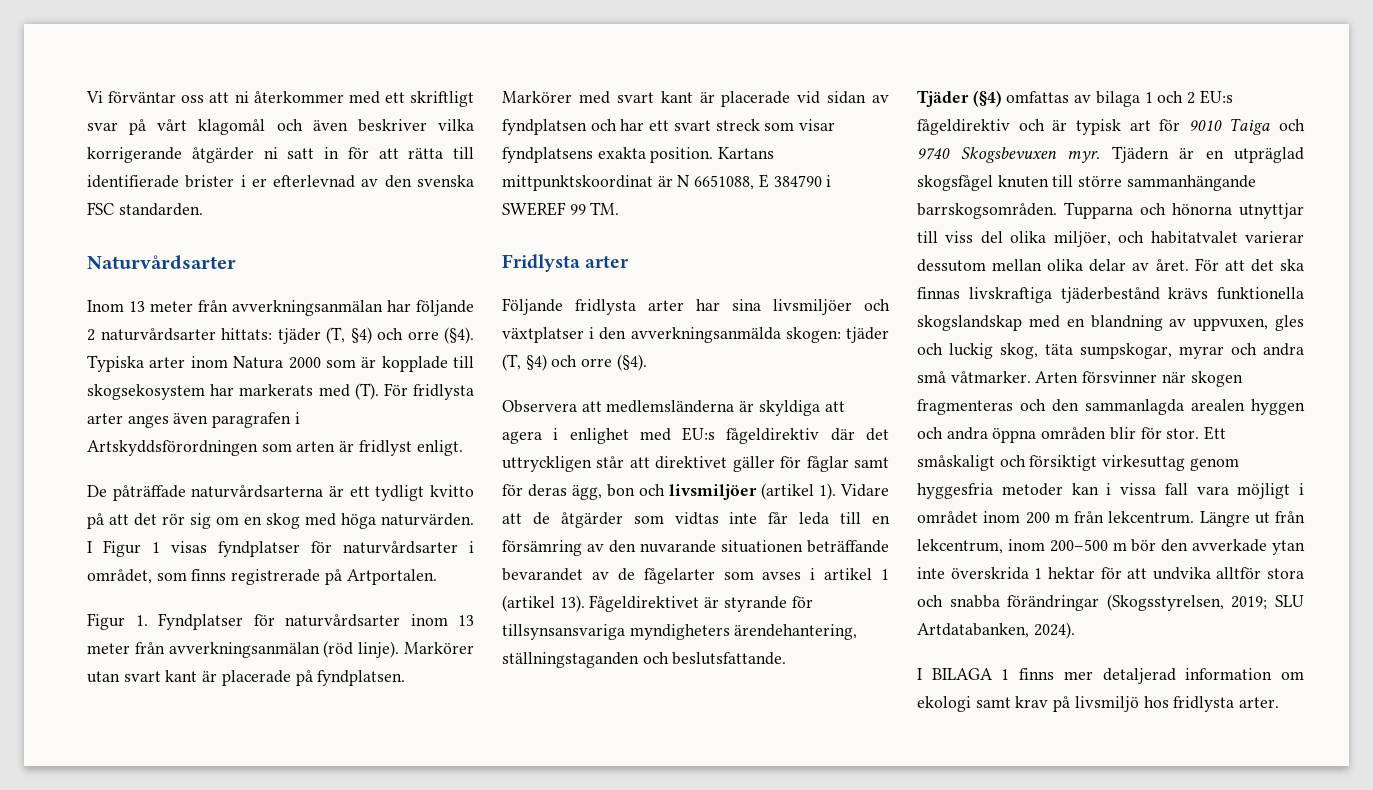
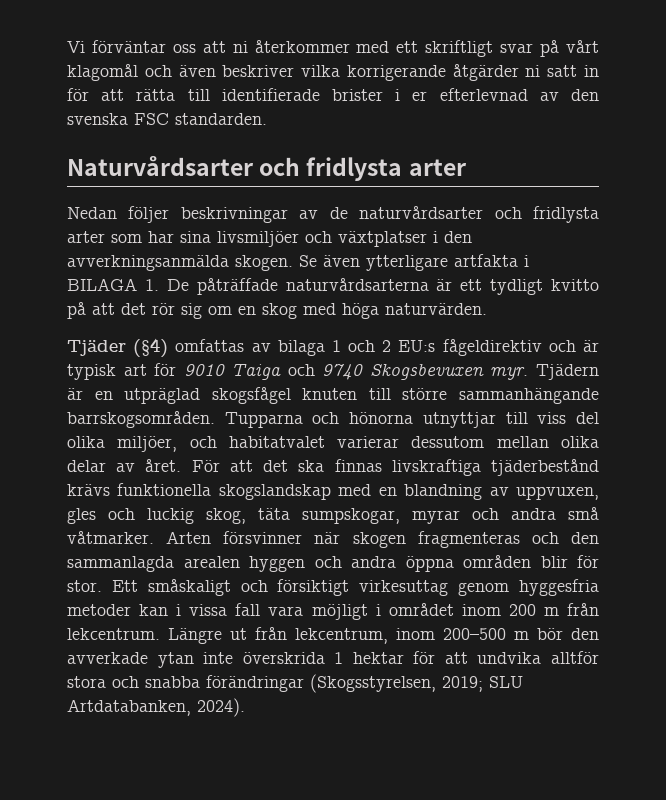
- Naturvårdsarter
- Inom 13 meter från avverkningsanmälan har följande 2 naturvårdsarter hittats: tjäder (T, §4) och orre (§4). Typiska arter inom Natura 2000 som är kopplade till skogsekosystem har markerats med (T). För fridlysta arter anges även paragrafen i Artskyddsförordningen som arten är fridlyst enligt.
- De påträffade naturvårdsarterna är ett tydligt kvitto på att det rör sig om en skog med höga naturvärden. I Figur 1 visas fyndplatser för naturvårdsarter i området, som finns registrerade på Artportalen.
- Figur 1. Fyndplatser för naturvårdsarter inom 13 meter från avverkningsanmälan (röd linje). Markörer utan svart kant är placerade på fyndplatsen. Markörer med svart kant är placerade vid sidan av fyndplatsen och har ett svart streck som visar fyndplatsens exakta position. Kartans mittpunktskoordinat är N 6651088, E 384790 i SWEREF 99 TM.
- Fridlysta arter
- Följande fridlysta arter har sina livsmiljöer och växtplatser i den avverkningsanmälda skogen: tjäder (T, §4) och orre (§4).
- Observera att medlemsländerna är skyldiga att agera i enlighet med EU:s fågeldirektiv där det uttryckligen står att direktivet gäller för fåglar samt för deras ägg, bon och livsmiljöer (artikel 1). Vidare att de åtgärder som vidtas inte får leda till en försämring av den nuvarande situationen beträffande bevarandet av de fågelarter som avses i artikel 1 (artikel 13). Fågeldirektivet är styrande för tillsynsansvariga myndigheters ärendehantering, ställningstaganden och beslutsfattande.
+ Naturvårdsarter och fridlysta arter
+ Nedan följer beskrivningar av de naturvårdsarter och fridlysta arter som har sina livsmiljöer och växtplatser i den avverkningsanmälda skogen. Se även ytterligare artfakta i BILAGA 1. De påträffade naturvårdsarterna är ett tydligt kvitto på att det rör sig om en skog med höga naturvärden.
- I BILAGA 1 finns mer detaljerad information om ekologi samt krav på livsmiljö hos fridlysta arter.

